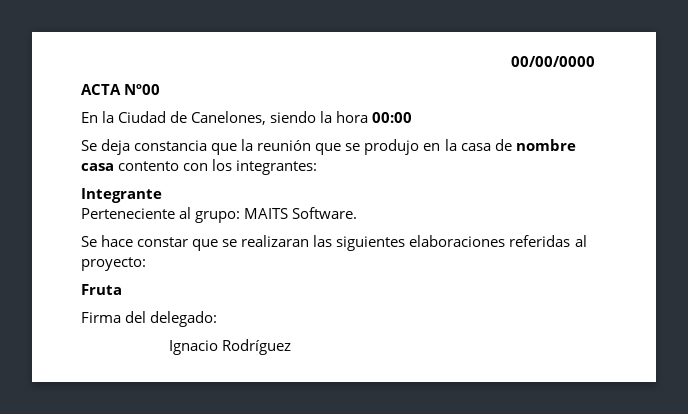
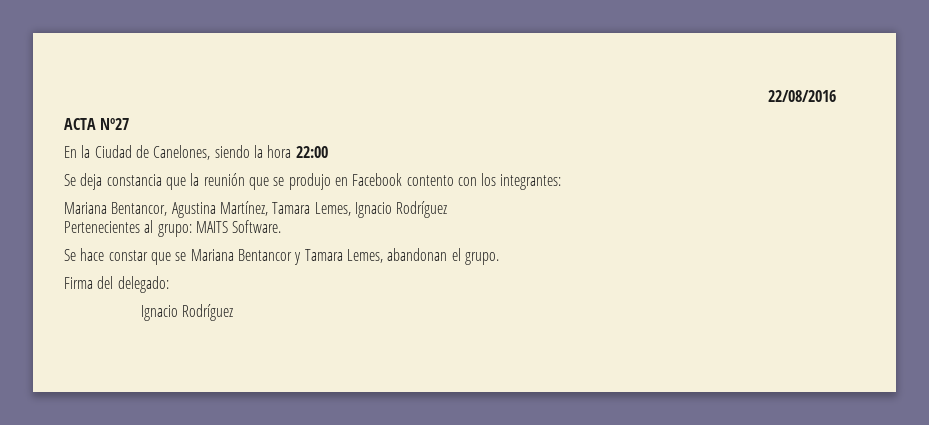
- 00/00/0000
+ 22/08/2016
- ACTA Nº00
+ ACTA Nº27
- En la Ciudad de Canelones, siendo la hora 00:00
+ En la Ciudad de Canelones, siendo la hora 22:00
- Se deja constancia que la reunión que se produjo en la casa de nombre casa contento con los integrantes:
+ Se deja constancia que la reunión que se produjo en Facebook contento con los integrantes:
- Integrante
- Perteneciente al grupo: MAITS Software.
+ Mariana Bentancor, Agustina Martínez, Tamara Lemes, Ignacio Rodríguez
+ Pertenecientes al grupo: MAITS Software.
- Se hace constar que se realizaran las siguientes elaboraciones referidas al proyecto:
- Fruta
+ Se hace constar que se Mariana Bentancor y Tamara Lemes, abandonan el grupo.

